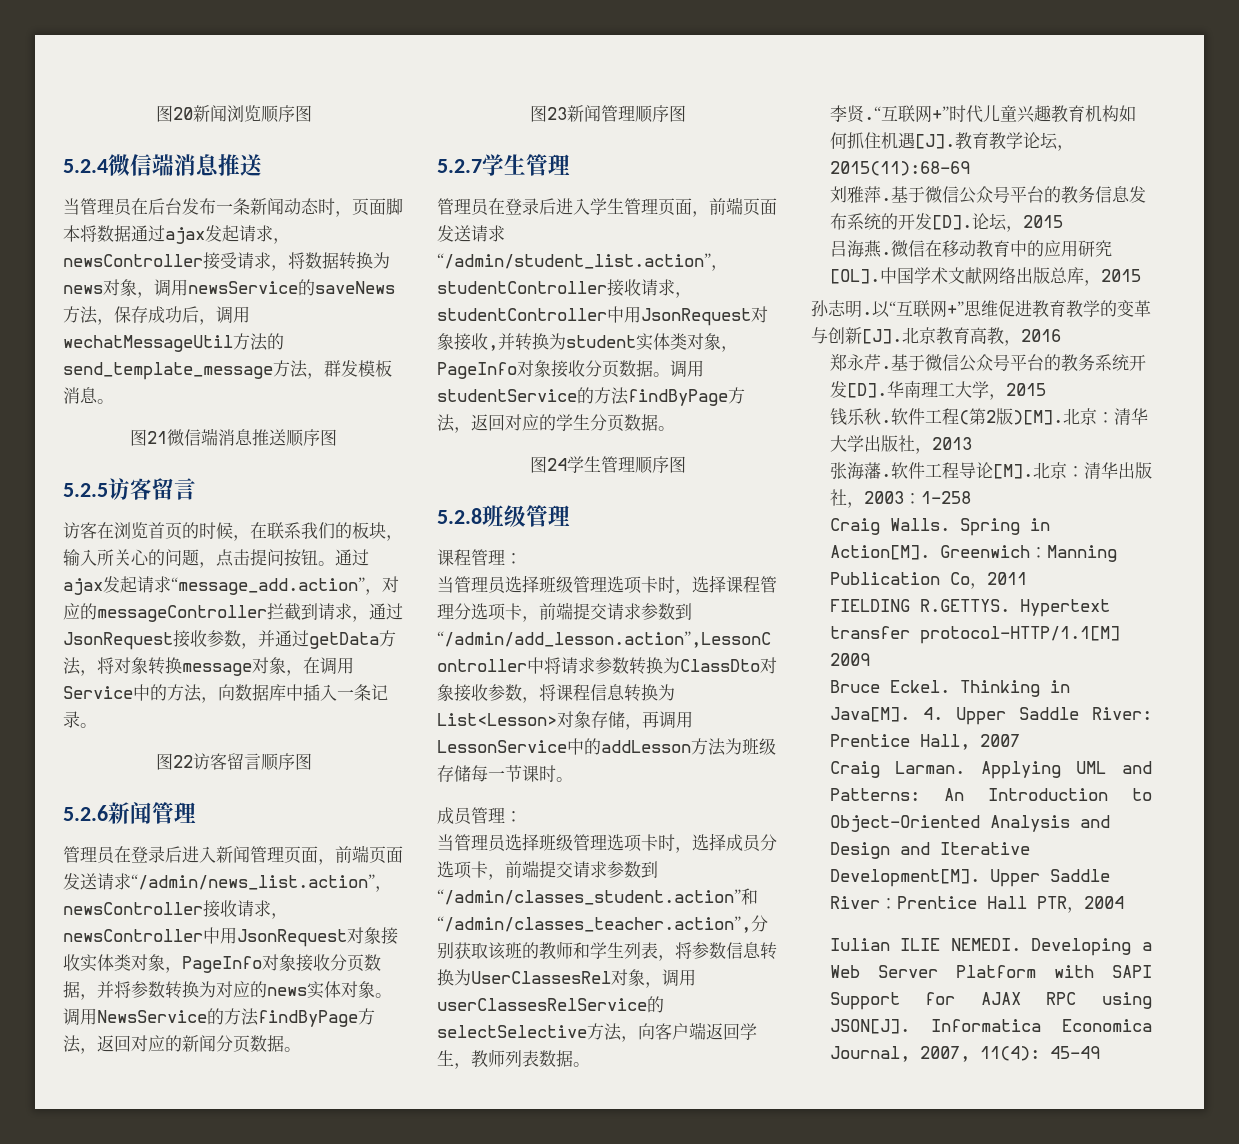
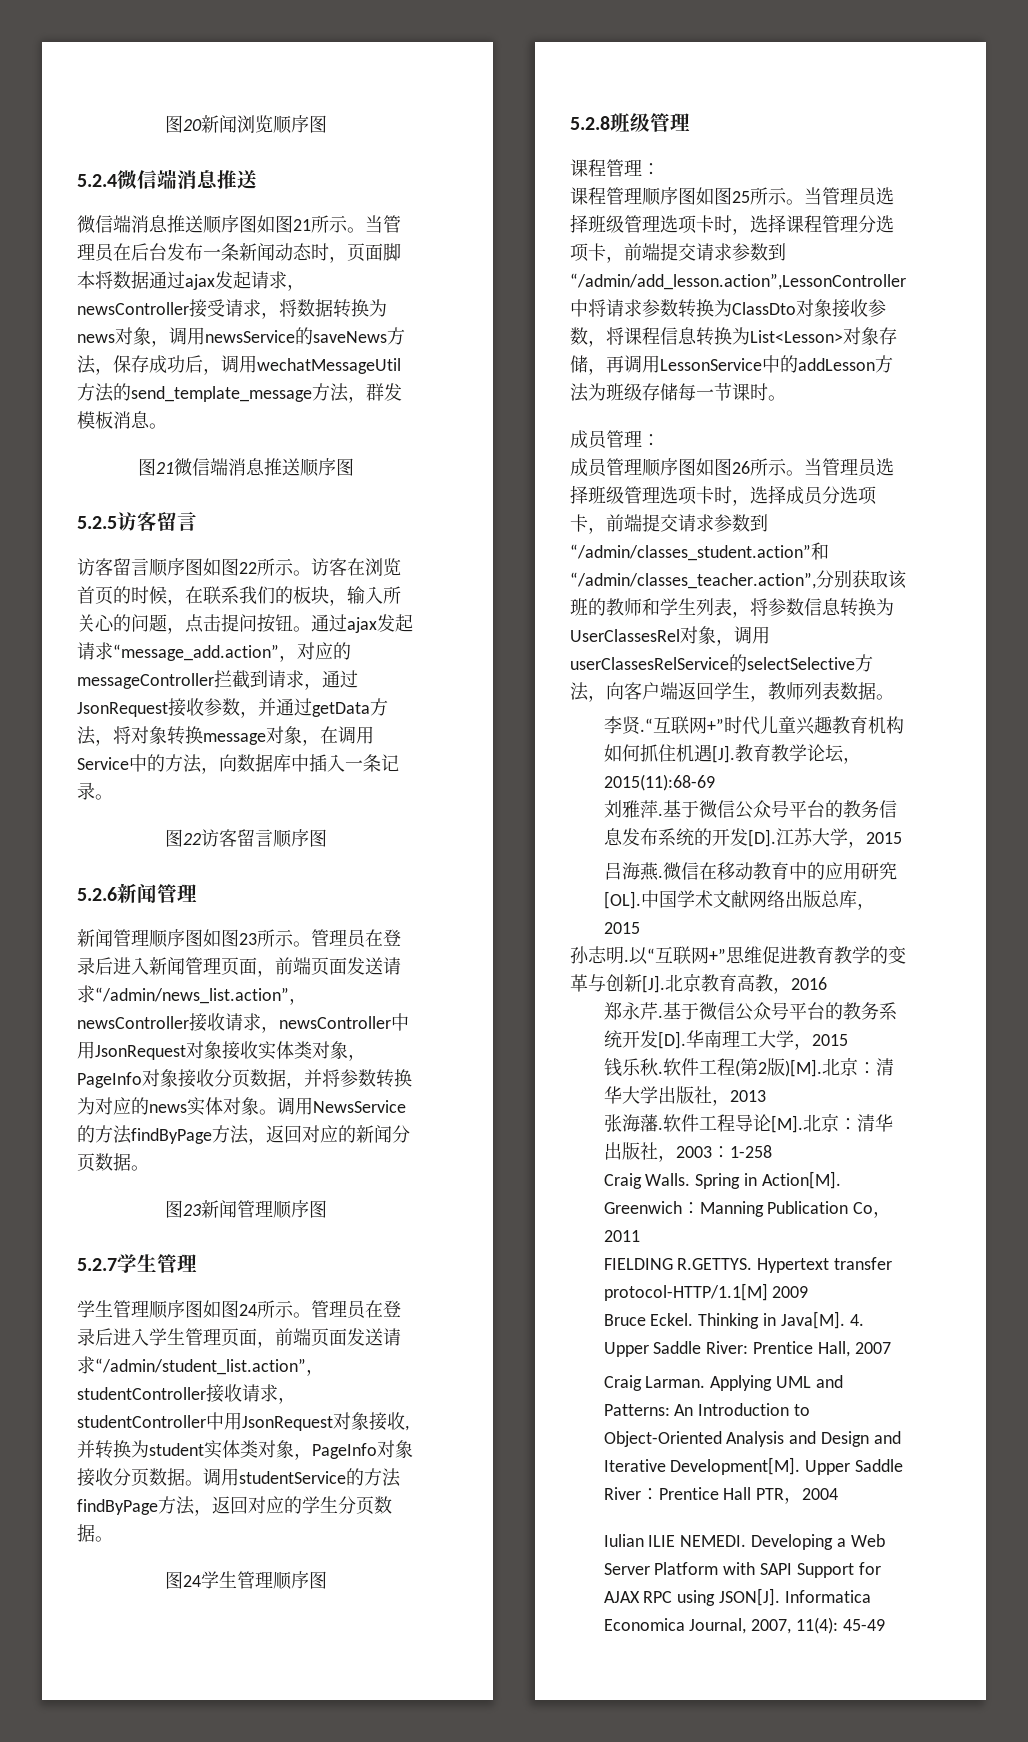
+ 微信端消息推送顺序图如图21所示。
- 访客在浏览首页的时候，在联系我们的板块，输入所关心的问题，点击提问按钮。
+ 访客留言顺序图如图22所示。访客在浏览首页的时候，在联系我们的板块，输入所关心的问题，点击提问按钮。
+ 新闻管理顺序图如图23所示。
+ 学生管理顺序图如图24所示。
+ 课程管理顺序图如图25所示。
+ 成员管理顺序图如图26所示。
- 基于微信公众号平台的教务信息发布系统的开发[D].论坛，2015
+ 基于微信公众号平台的教务信息发布系统的开发[D].江苏大学，2015

